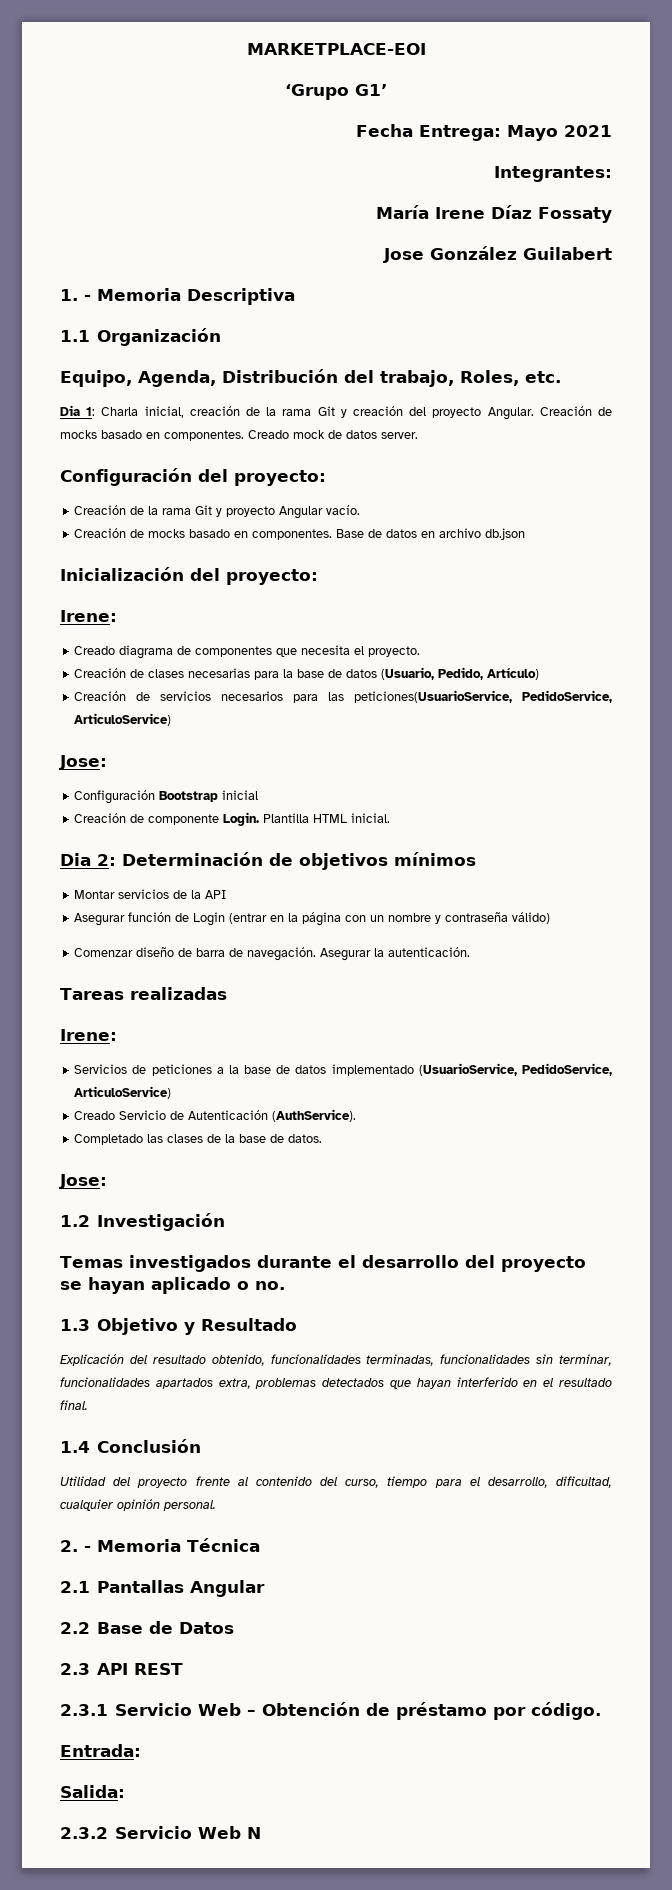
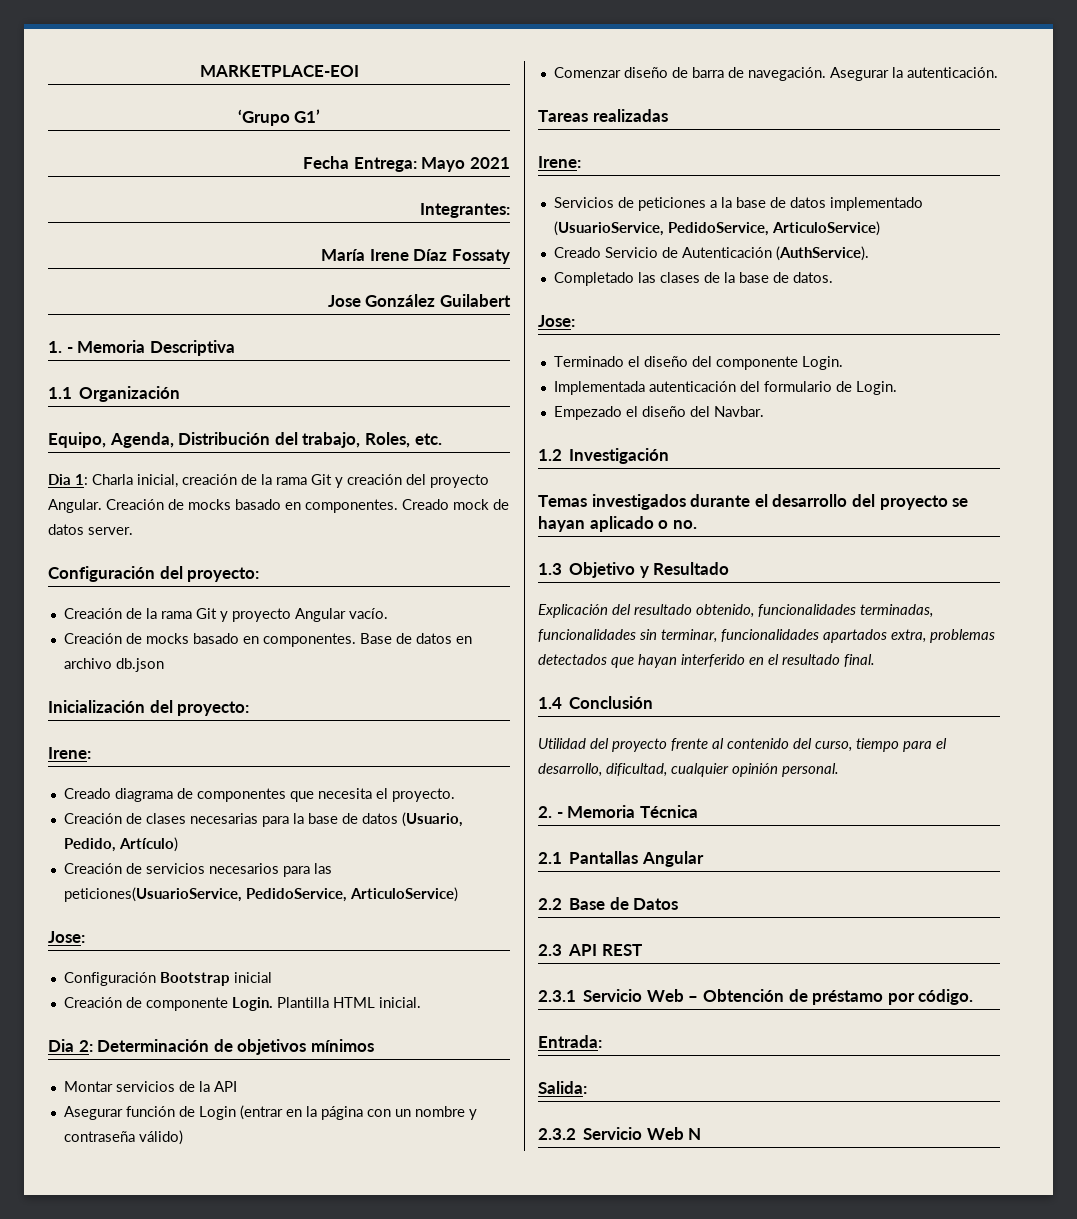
+ Terminado el diseño del componente Login.
+ Implementada autenticación del formulario de Login.
+ Empezado el diseño del Navbar.

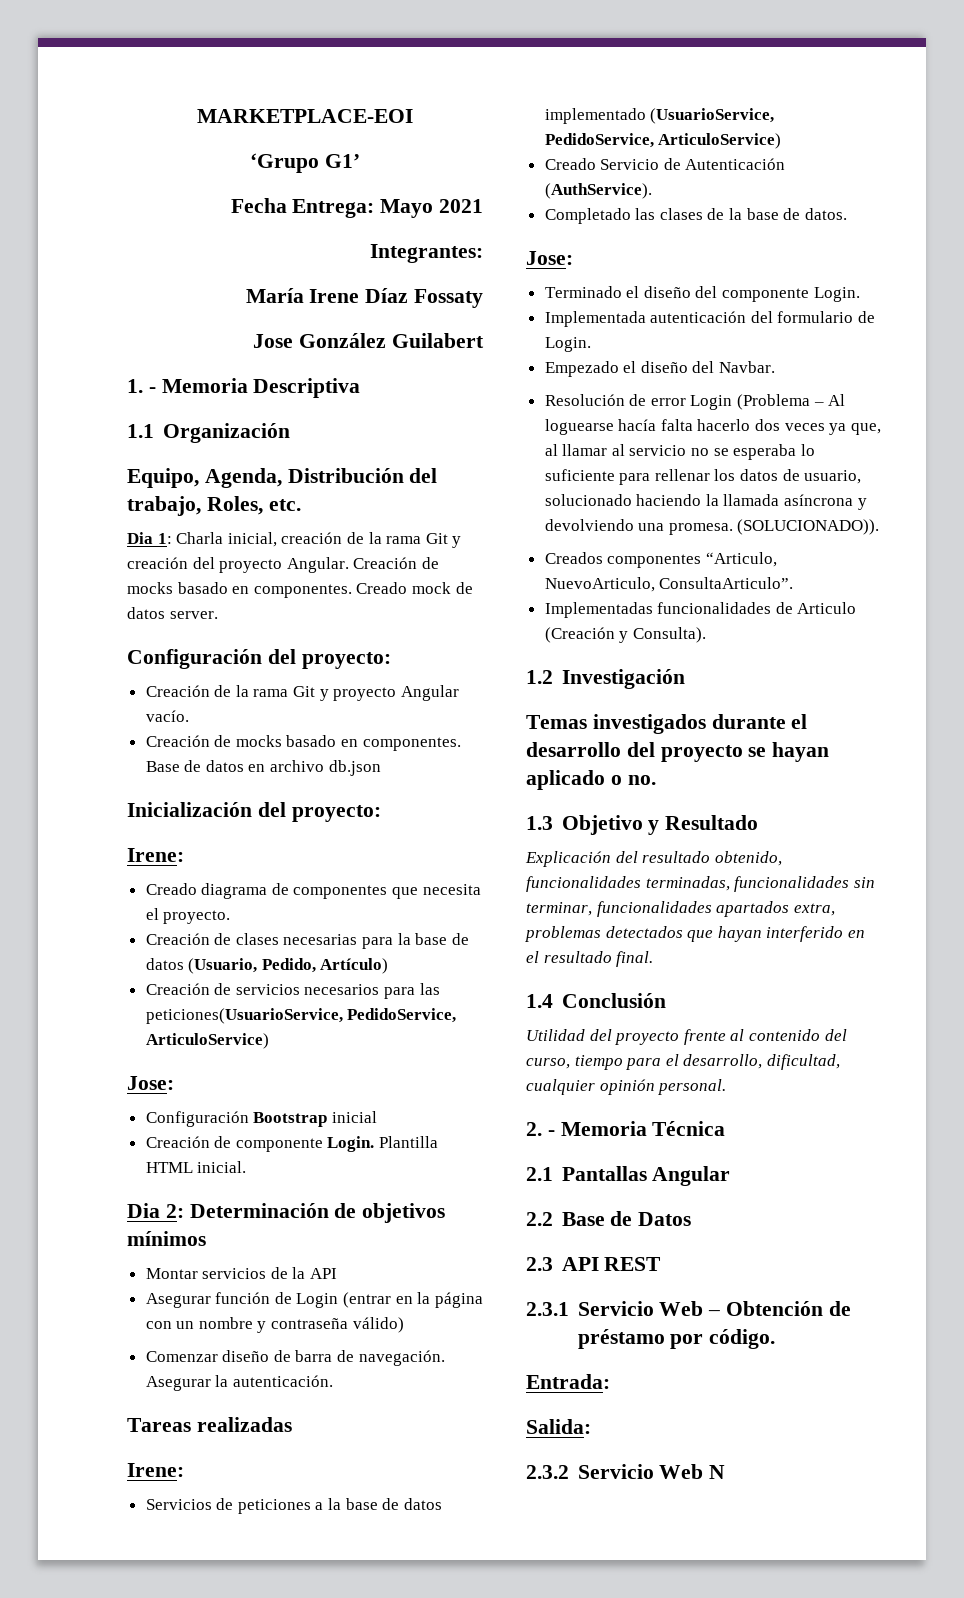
+ Resolución de error Login (Problema – Al loguearse hacía falta hacerlo dos veces ya que, al llamar al servicio no se esperaba lo suficiente para rellenar los datos de usuario, solucionado haciendo la llamada asíncrona y devolviendo una promesa. (SOLUCIONADO)).
+ Creados componentes “Articulo, NuevoArticulo, ConsultaArticulo”.
+ Implementadas funcionalidades de Articulo (Creación y Consulta).

